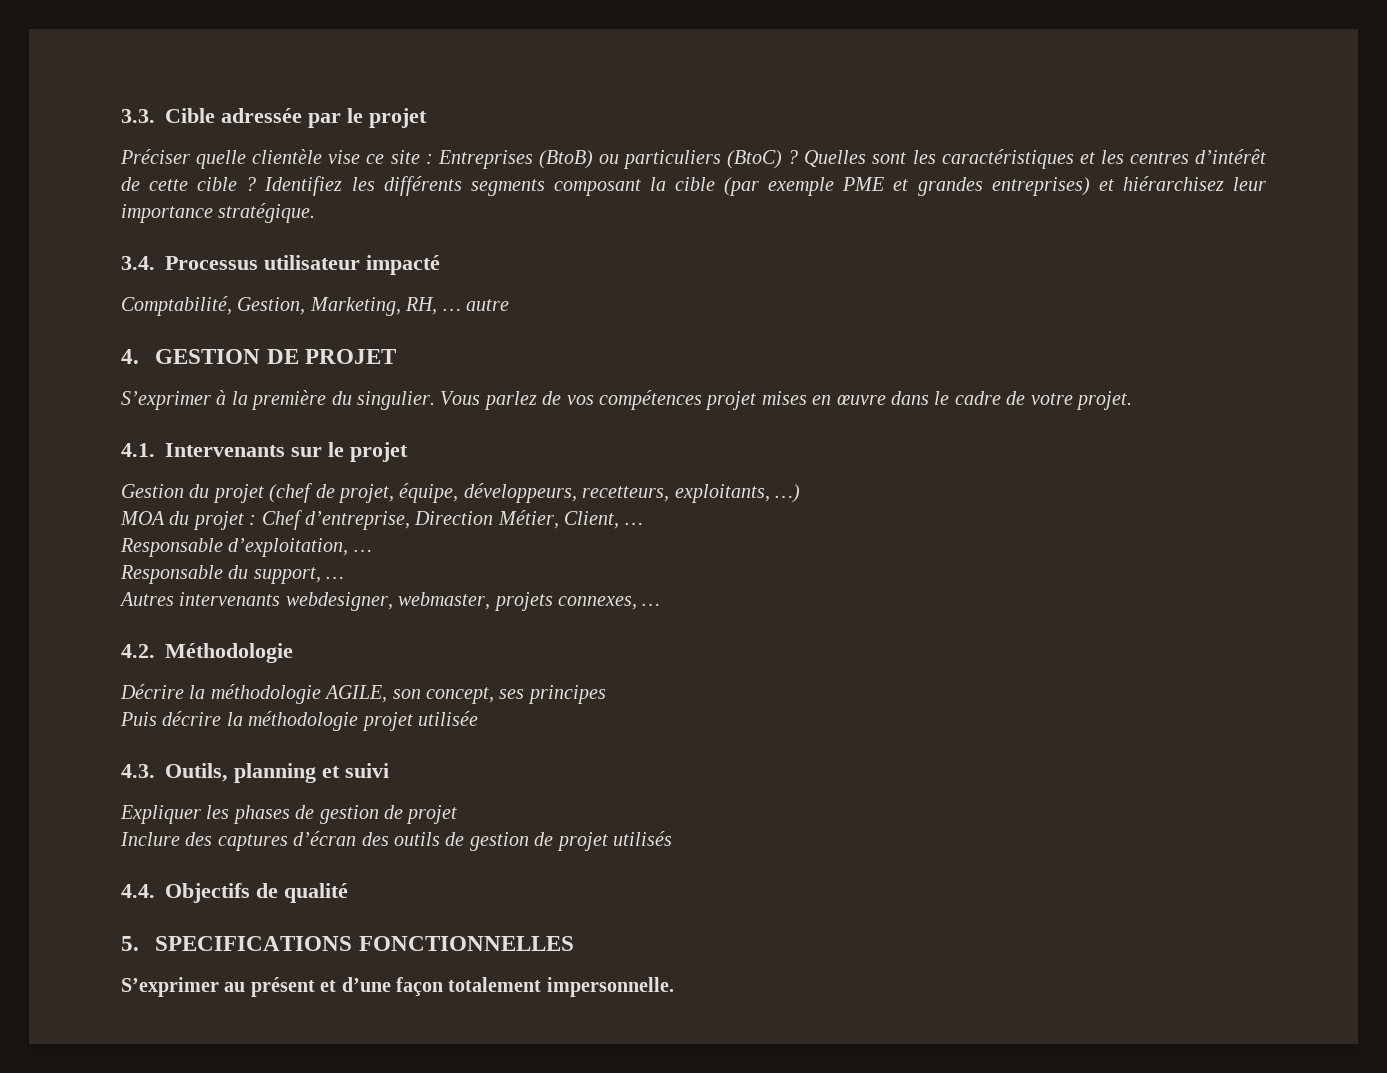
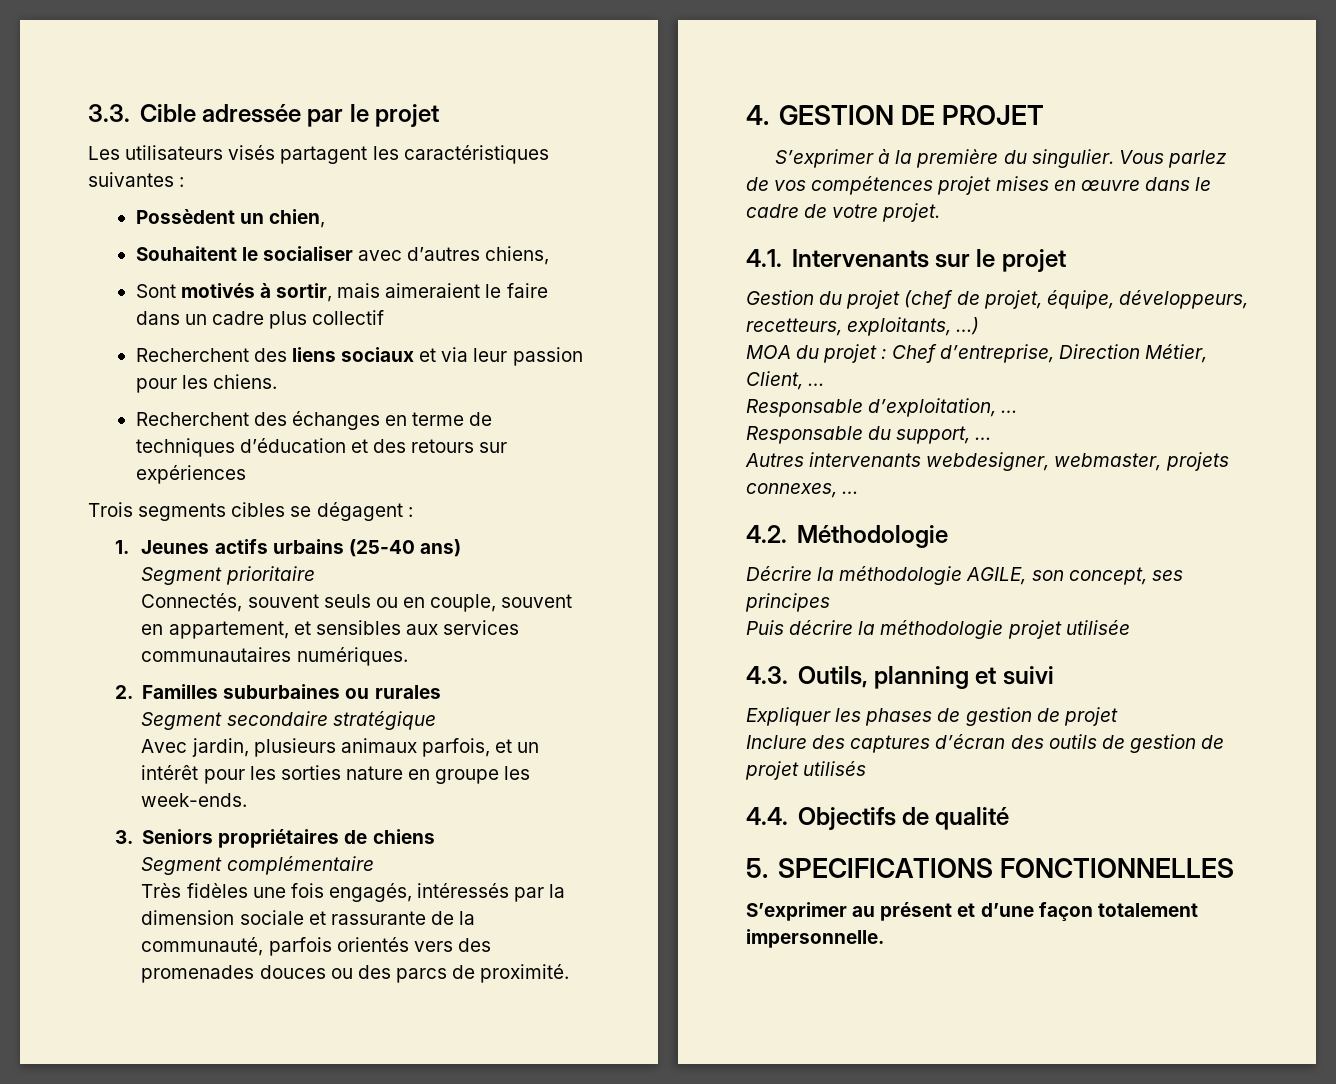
- Préciser quelle clientèle vise ce site : Entreprises (BtoB) ou particuliers (BtoC) ? Quelles sont les caractéristiques et les centres d’intérêt de cette cible ? Identifiez les différents segments composant la cible (par exemple PME et grandes entreprises) et hiérarchisez leur importance stratégique.
- 3.4. Processus utilisateur impacté
- Comptabilité, Gestion, Marketing, RH, … autre
+ Les utilisateurs visés partagent les caractéristiques suivantes :
+ Possèdent un chien,
+ Souhaitent le socialiser avec d’autres chiens,
+ Sont motivés à sortir, mais aimeraient le faire dans un cadre plus collectif
+ Recherchent des liens sociaux et via leur passion pour les chiens.
+ Recherchent des échanges en terme de techniques d’éducation et des retours sur expériences
+ Trois segments cibles se dégagent :
+ 1. Jeunes actifs urbains (25-40 ans)
+ Segment prioritaire
+ Connectés, souvent seuls ou en couple, souvent en appartement, et sensibles aux services communautaires numériques.
+ 2. Familles suburbaines ou rurales
+ Segment secondaire stratégique
+ Avec jardin, plusieurs animaux parfois, et un intérêt pour les sorties nature en groupe les week-ends.
+ 3. Seniors propriétaires de chiens
+ Segment complémentaire
+ Très fidèles une fois engagés, intéressés par la dimension sociale et rassurante de la communauté, parfois orientés vers des promenades douces ou des parcs de proximité.

